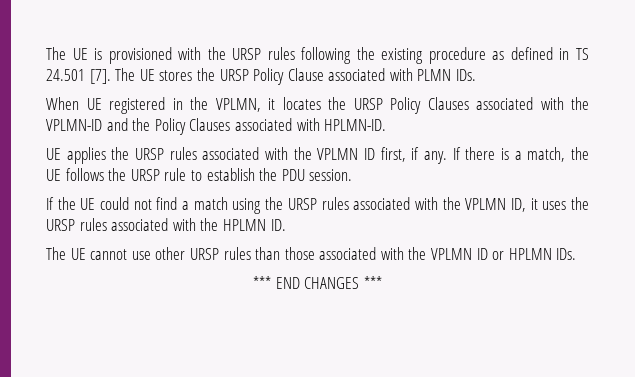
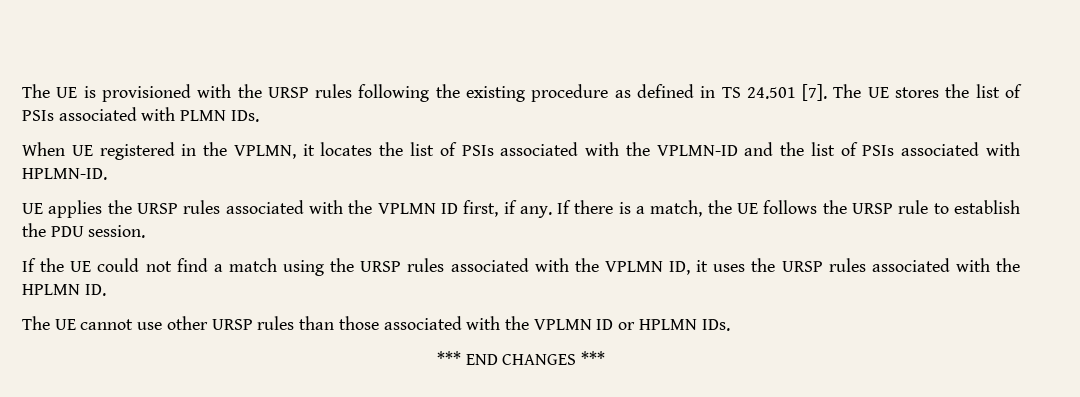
- The UE stores the URSP Policy Clause associated with PLMN IDs.
+ The UE stores the list of PSIs associated with PLMN IDs.
- When UE registered in the VPLMN, it locates the URSP Policy Clauses associated with the VPLMN-ID and the Policy Clauses associated with HPLMN-ID.
+ When UE registered in the VPLMN, it locates the list of PSIs associated with the VPLMN-ID and the list of PSIs associated with HPLMN-ID.

